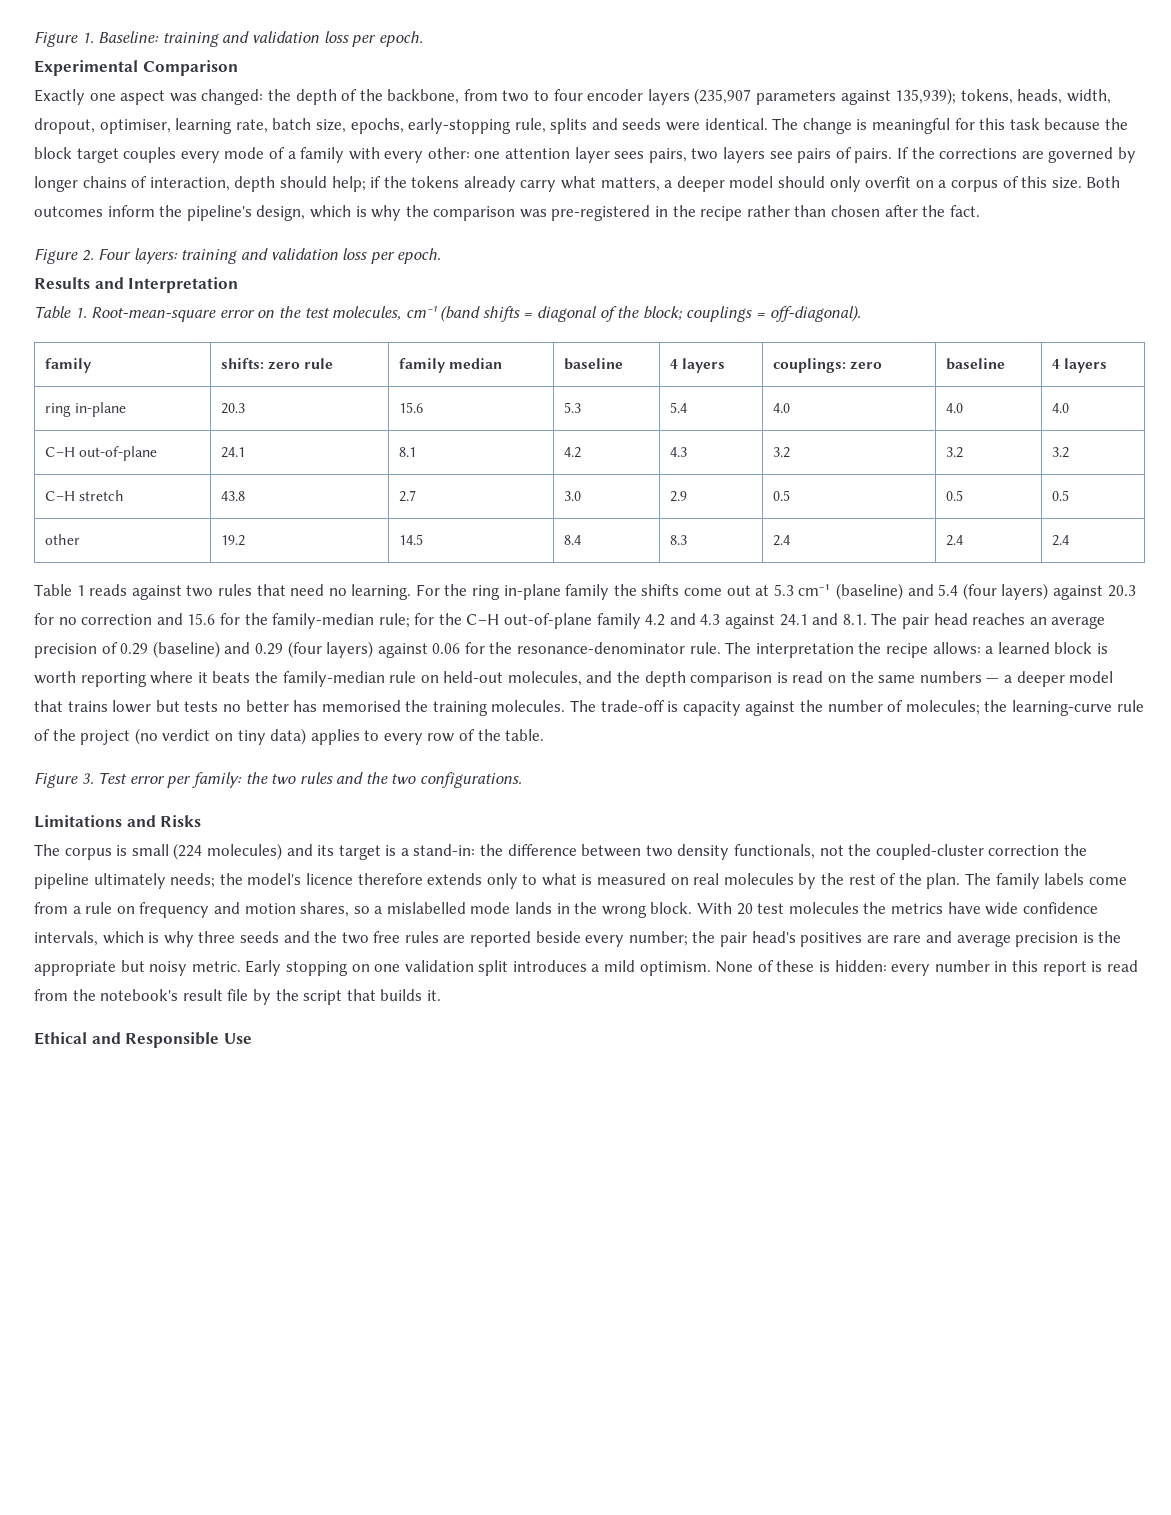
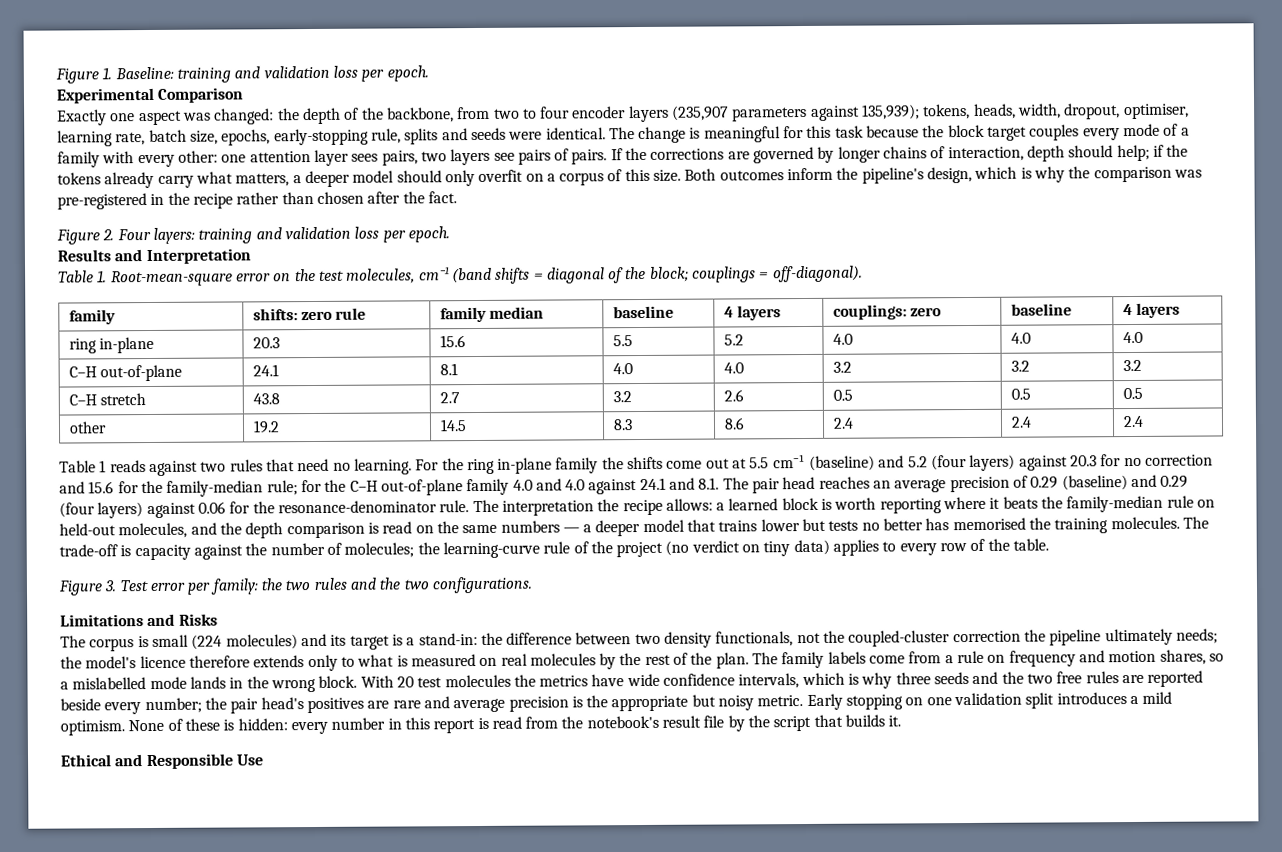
- ring in-plane | 20.3 | 15.6 | 5.3 | 5.4 | 4.0 | 4.0 | 4.0
+ ring in-plane | 20.3 | 15.6 | 5.5 | 5.2 | 4.0 | 4.0 | 4.0
- C–H out-of-plane | 24.1 | 8.1 | 4.2 | 4.3 | 3.2 | 3.2 | 3.2
+ C–H out-of-plane | 24.1 | 8.1 | 4.0 | 4.0 | 3.2 | 3.2 | 3.2
- C–H stretch | 43.8 | 2.7 | 3.0 | 2.9 | 0.5 | 0.5 | 0.5
+ C–H stretch | 43.8 | 2.7 | 3.2 | 2.6 | 0.5 | 0.5 | 0.5
- other | 19.2 | 14.5 | 8.4 | 8.3 | 2.4 | 2.4 | 2.4
+ other | 19.2 | 14.5 | 8.3 | 8.6 | 2.4 | 2.4 | 2.4
- For the ring in-plane family the shifts come out at 5.3 cm⁻¹ (baseline) and 5.4 (four layers) against 20.3 for no correction and 15.6 for the family-median rule; for the C–H out-of-plane family 4.2 and 4.3 against 24.1 and 8.1. The pair head reaches an average precision of 0.29 (baseline) and 0.29 (four layers) against 0.06 for the resonance-denominator rule.
+ For the ring in-plane family the shifts come out at 5.5 cm⁻¹ (baseline) and 5.2 (four layers) against 20.3 for no correction and 15.6 for the family-median rule; for the C–H out-of-plane family 4.0 and 4.0 against 24.1 and 8.1. The pair head reaches an average precision of 0.29 (baseline) and 0.29 (four layers) against 0.06 for the resonance-denominator rule.

